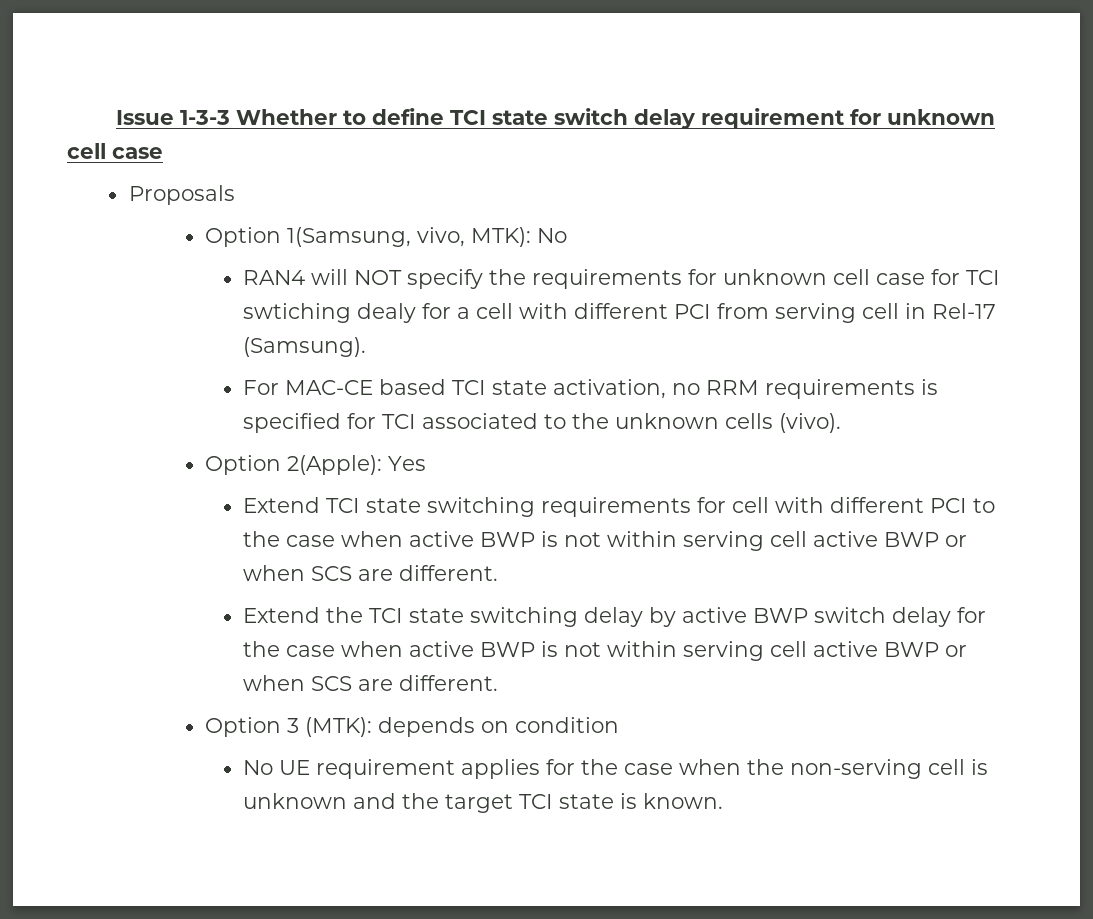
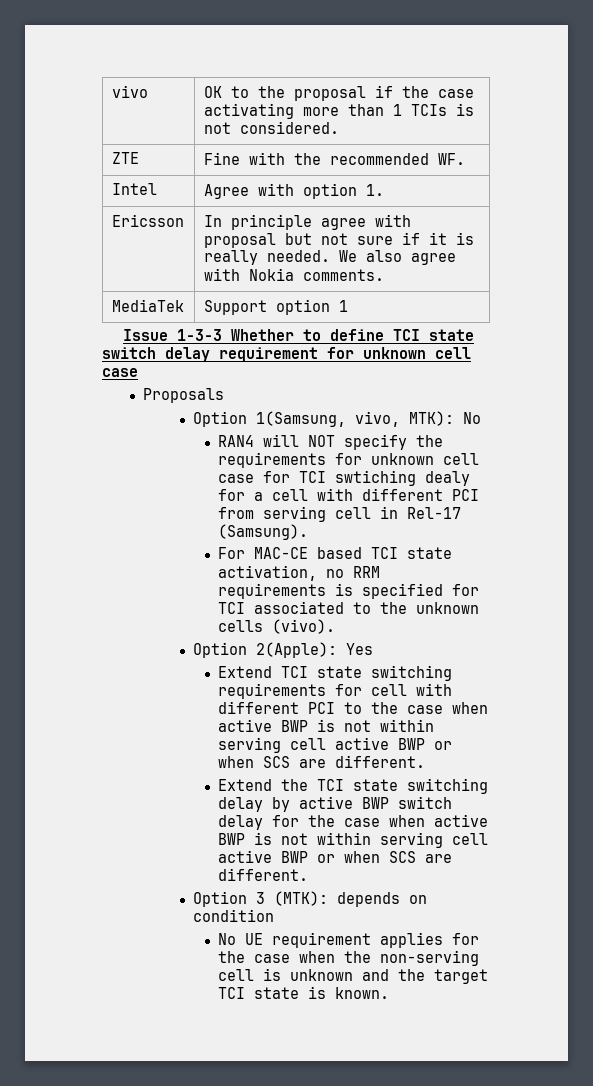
+ vivo | OK to the proposal if the case activating more than 1 TCIs is not considered.
+ ZTE | Fine with the recommended WF.
+ Intel | Agree with option 1.
+ Ericsson | In principle agree with proposal but not sure if it is really needed. We also agree with Nokia comments.
+ MediaTek | Support option 1

